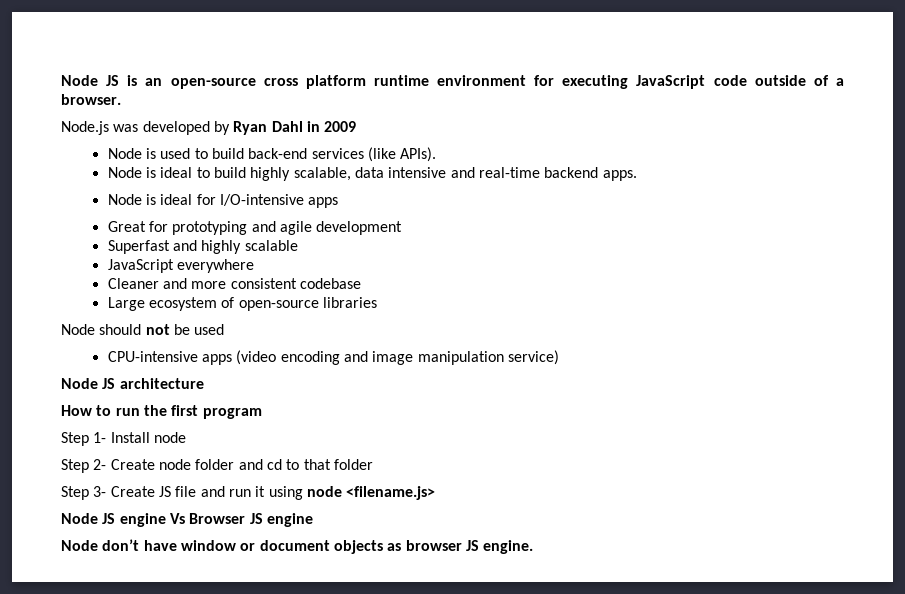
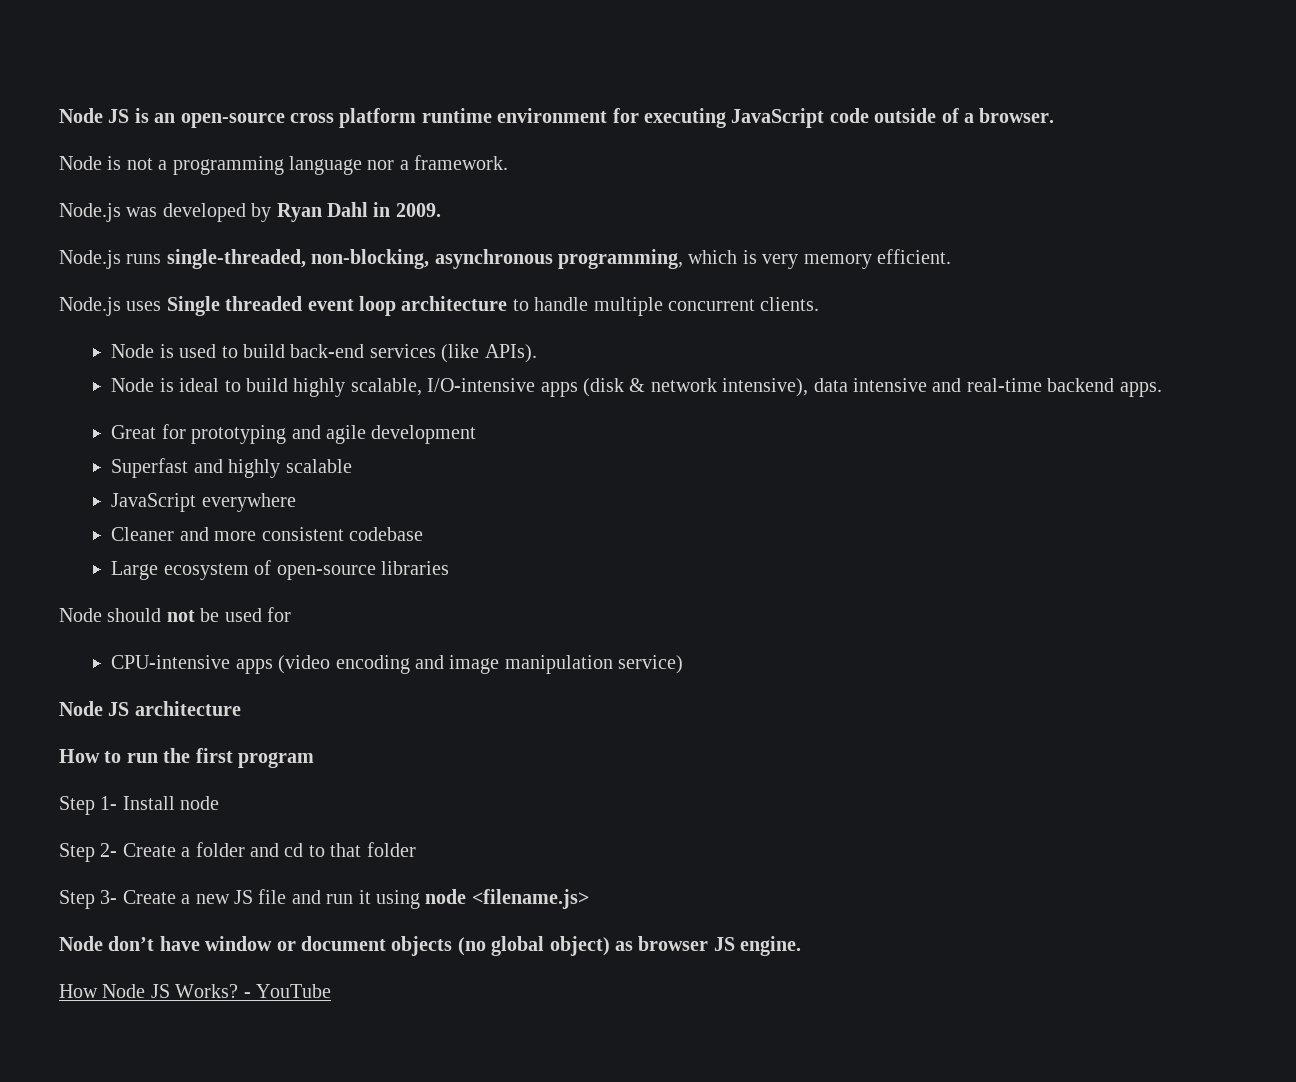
+ Node is not a programming language nor a framework.
- Node.js was developed by Ryan Dahl in 2009
+ Node.js was developed by Ryan Dahl in 2009.
+ Node.js runs single-threaded, non-blocking, asynchronous programming, which is very memory efficient.
+ Node.js uses Single threaded event loop architecture to handle multiple concurrent clients.
- Node is ideal to build highly scalable, data intensive and real-time backend apps.
+ Node is ideal to build highly scalable, I/O-intensive apps (disk & network intensive), data intensive and real-time backend apps.
- Node is ideal for I/O-intensive apps
- Node should not be used
+ Node should not be used for
- Step 2- Create node folder and cd to that folder
+ Step 2- Create a folder and cd to that folder
- Step 3- Create JS file and run it using node <filename.js>
+ Step 3- Create a new JS file and run it using node <filename.js>
- Node JS engine Vs Browser JS engine
- Node don’t have window or document objects as browser JS engine.
+ Node don’t have window or document objects (no global object) as browser JS engine.
+ How Node JS Works? - YouTube

